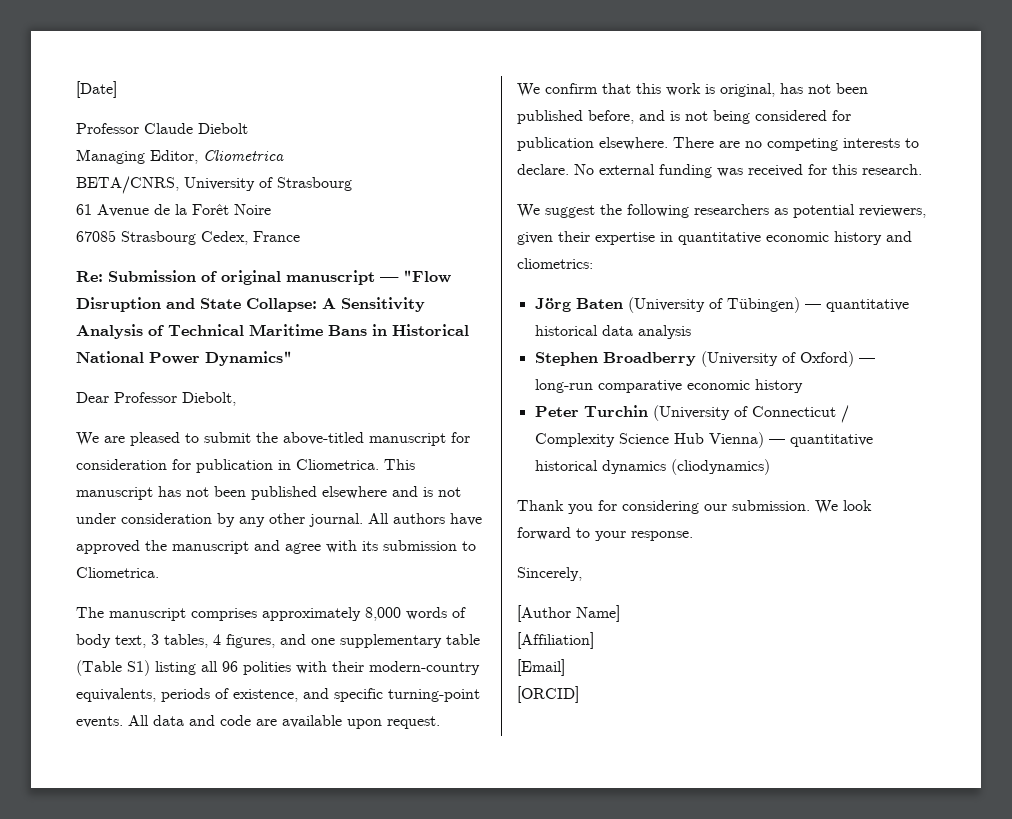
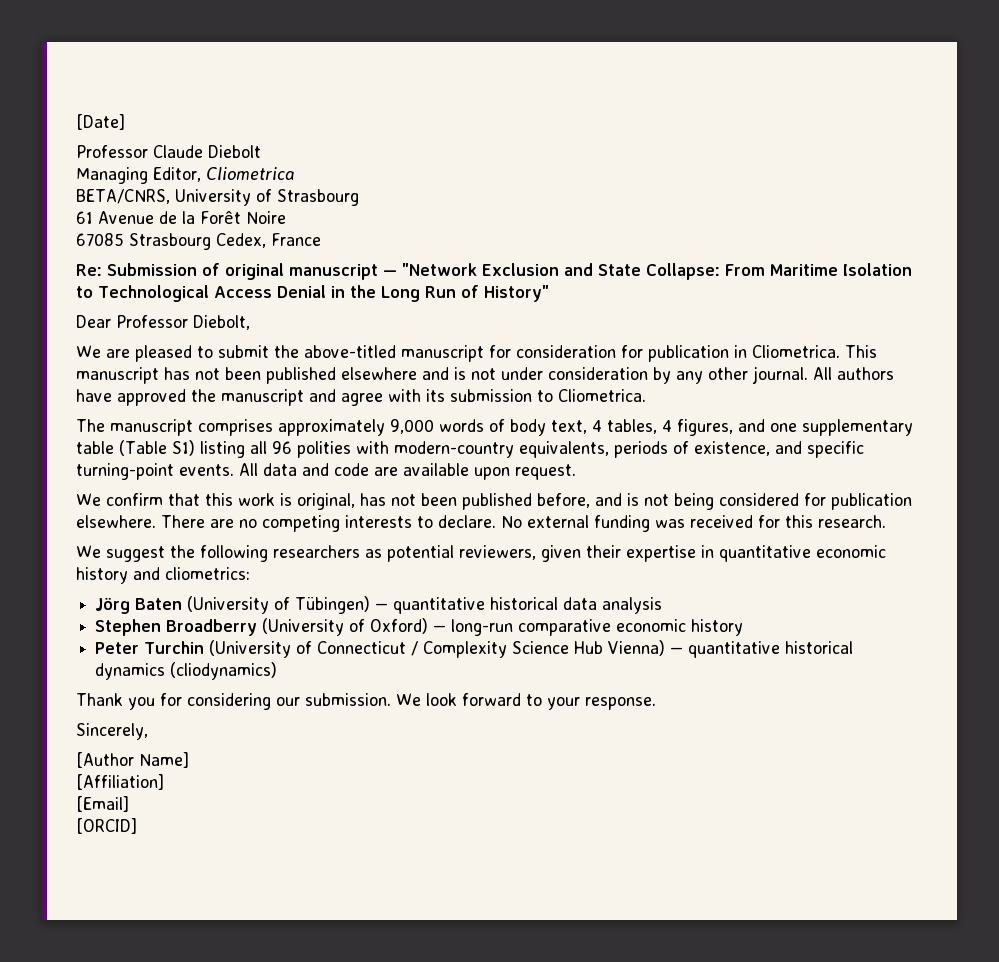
- Re: Submission of original manuscript — "Flow Disruption and State Collapse: A Sensitivity Analysis of Technical Maritime Bans in Historical National Power Dynamics"
+ Re: Submission of original manuscript — "Network Exclusion and State Collapse: From Maritime Isolation to Technological Access Denial in the Long Run of History"
- The manuscript comprises approximately 8,000 words of body text, 3 tables, 4 figures, and one supplementary table (Table S1) listing all 96 polities with their modern-country equivalents, periods of existence, and specific turning-point events.
+ The manuscript comprises approximately 9,000 words of body text, 4 tables, 4 figures, and one supplementary table (Table S1) listing all 96 polities with modern-country equivalents, periods of existence, and specific turning-point events.

